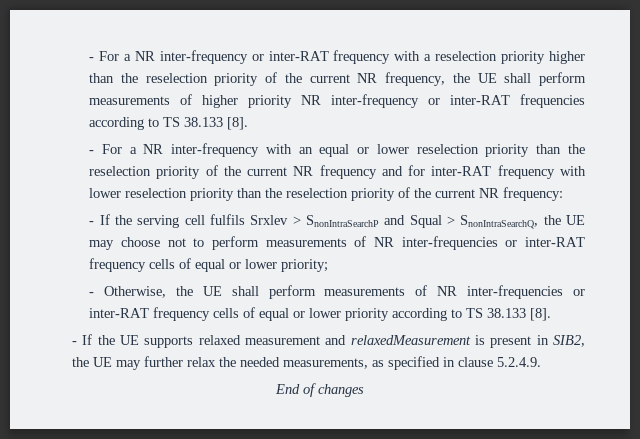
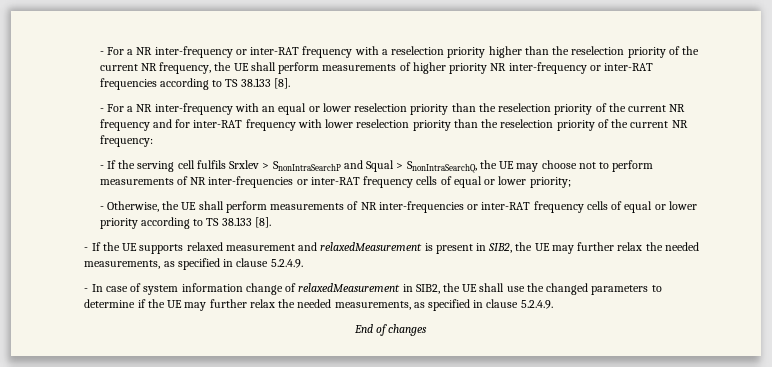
+ - In case of system information change of relaxedMeasurement in SIB2, the UE shall use the changed parameters to determine if the UE may further relax the needed measurements, as specified in clause 5.2.4.9.

